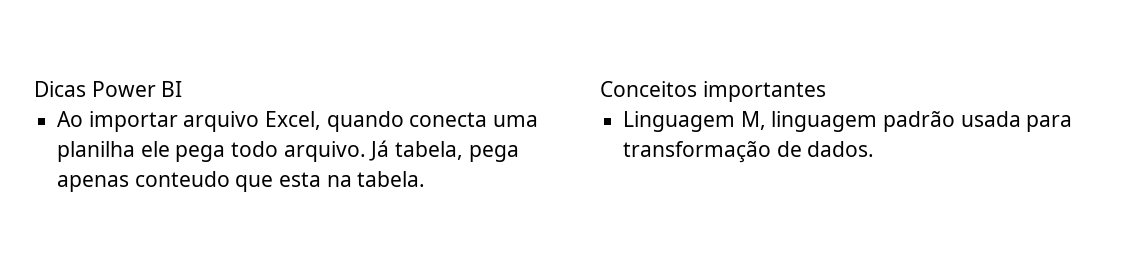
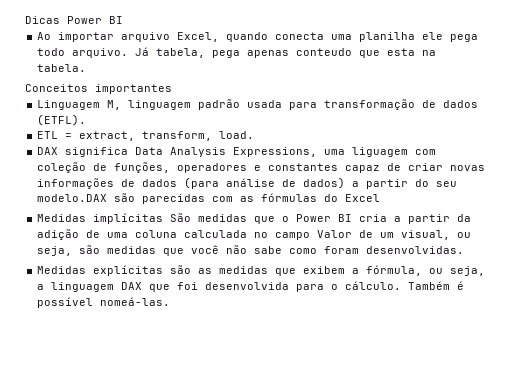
- Linguagem M, linguagem padrão usada para transformação de dados.
+ Linguagem M, linguagem padrão usada para transformação de dados (ETFL).
+ ETL = extract, transform, load.
+ DAX significa Data Analysis Expressions, uma liguagem com coleção de funções, operadores e constantes capaz de criar novas informações de dados (para análise de dados) a partir do seu modelo.DAX são parecidas com as fórmulas do Excel
+ Medidas implícitas São medidas que o Power BI cria a partir da adição de uma coluna calculada no campo Valor de um visual, ou seja, são medidas que você não sabe como foram desenvolvidas.
+ Medidas explícitas são as medidas que exibem a fórmula, ou seja, a linguagem DAX que foi desenvolvida para o cálculo. Também é possível nomeá-las.

